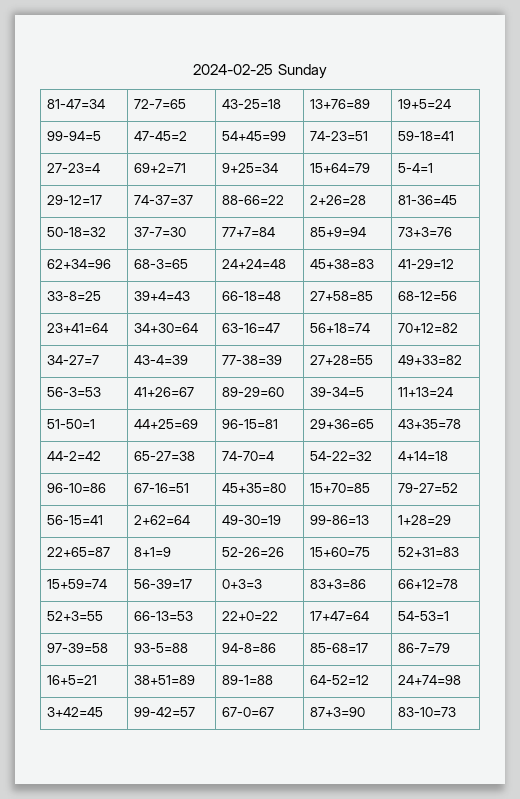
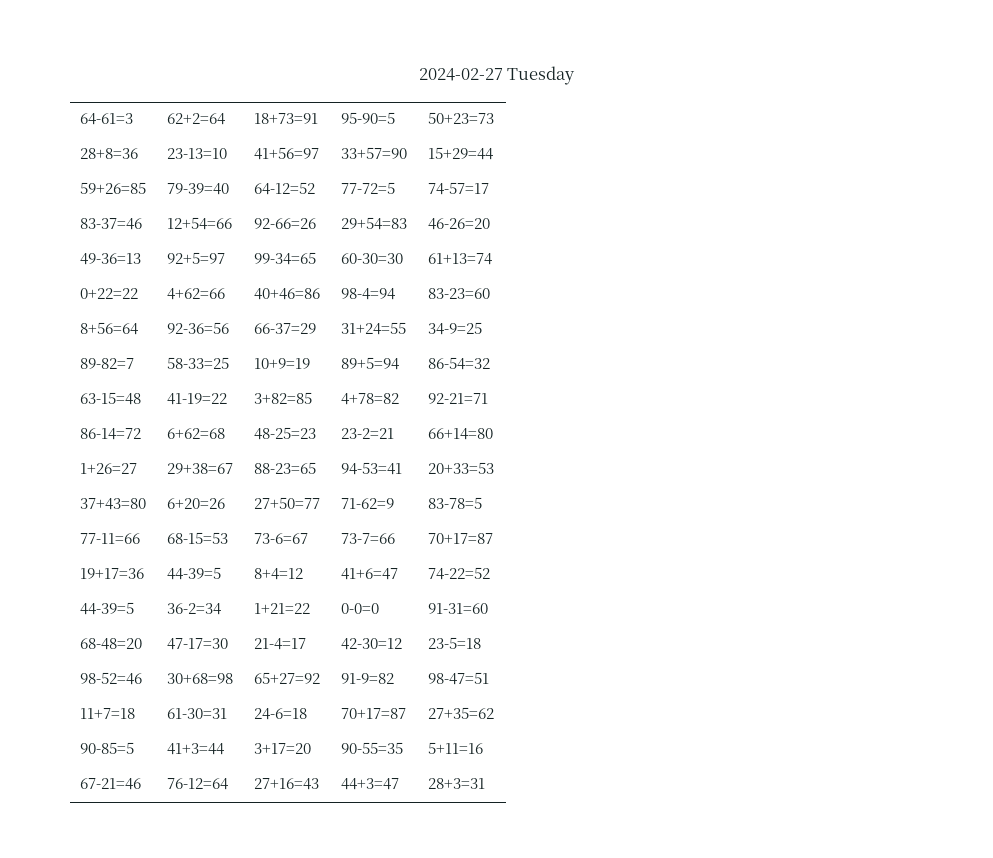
- 2024-02-25 Sunday
- 81-47=34 | 72-7=65 | 43-25=18 | 13+76=89 | 19+5=24
- 99-94=5 | 47-45=2 | 54+45=99 | 74-23=51 | 59-18=41
- 27-23=4 | 69+2=71 | 9+25=34 | 15+64=79 | 5-4=1
- 29-12=17 | 74-37=37 | 88-66=22 | 2+26=28 | 81-36=45
- 50-18=32 | 37-7=30 | 77+7=84 | 85+9=94 | 73+3=76
- 62+34=96 | 68-3=65 | 24+24=48 | 45+38=83 | 41-29=12
- 33-8=25 | 39+4=43 | 66-18=48 | 27+58=85 | 68-12=56
- 23+41=64 | 34+30=64 | 63-16=47 | 56+18=74 | 70+12=82
- 34-27=7 | 43-4=39 | 77-38=39 | 27+28=55 | 49+33=82
- 56-3=53 | 41+26=67 | 89-29=60 | 39-34=5 | 11+13=24
- 51-50=1 | 44+25=69 | 96-15=81 | 29+36=65 | 43+35=78
- 44-2=42 | 65-27=38 | 74-70=4 | 54-22=32 | 4+14=18
- 96-10=86 | 67-16=51 | 45+35=80 | 15+70=85 | 79-27=52
- 56-15=41 | 2+62=64 | 49-30=19 | 99-86=13 | 1+28=29
- 22+65=87 | 8+1=9 | 52-26=26 | 15+60=75 | 52+31=83
- 15+59=74 | 56-39=17 | 0+3=3 | 83+3=86 | 66+12=78
- 52+3=55 | 66-13=53 | 22+0=22 | 17+47=64 | 54-53=1
- 97-39=58 | 93-5=88 | 94-8=86 | 85-68=17 | 86-7=79
- 16+5=21 | 38+51=89 | 89-1=88 | 64-52=12 | 24+74=98
- 3+42=45 | 99-42=57 | 67-0=67 | 87+3=90 | 83-10=73
+ 2024-02-27 Tuesday
+ 64-61=3 | 62+2=64 | 18+73=91 | 95-90=5 | 50+23=73
+ 28+8=36 | 23-13=10 | 41+56=97 | 33+57=90 | 15+29=44
+ 59+26=85 | 79-39=40 | 64-12=52 | 77-72=5 | 74-57=17
+ 83-37=46 | 12+54=66 | 92-66=26 | 29+54=83 | 46-26=20
+ 49-36=13 | 92+5=97 | 99-34=65 | 60-30=30 | 61+13=74
+ 0+22=22 | 4+62=66 | 40+46=86 | 98-4=94 | 83-23=60
+ 8+56=64 | 92-36=56 | 66-37=29 | 31+24=55 | 34-9=25
+ 89-82=7 | 58-33=25 | 10+9=19 | 89+5=94 | 86-54=32
+ 63-15=48 | 41-19=22 | 3+82=85 | 4+78=82 | 92-21=71
+ 86-14=72 | 6+62=68 | 48-25=23 | 23-2=21 | 66+14=80
+ 1+26=27 | 29+38=67 | 88-23=65 | 94-53=41 | 20+33=53
+ 37+43=80 | 6+20=26 | 27+50=77 | 71-62=9 | 83-78=5
+ 77-11=66 | 68-15=53 | 73-6=67 | 73-7=66 | 70+17=87
+ 19+17=36 | 44-39=5 | 8+4=12 | 41+6=47 | 74-22=52
+ 44-39=5 | 36-2=34 | 1+21=22 | 0-0=0 | 91-31=60
+ 68-48=20 | 47-17=30 | 21-4=17 | 42-30=12 | 23-5=18
+ 98-52=46 | 30+68=98 | 65+27=92 | 91-9=82 | 98-47=51
+ 11+7=18 | 61-30=31 | 24-6=18 | 70+17=87 | 27+35=62
+ 90-85=5 | 41+3=44 | 3+17=20 | 90-55=35 | 5+11=16
+ 67-21=46 | 76-12=64 | 27+16=43 | 44+3=47 | 28+3=31

